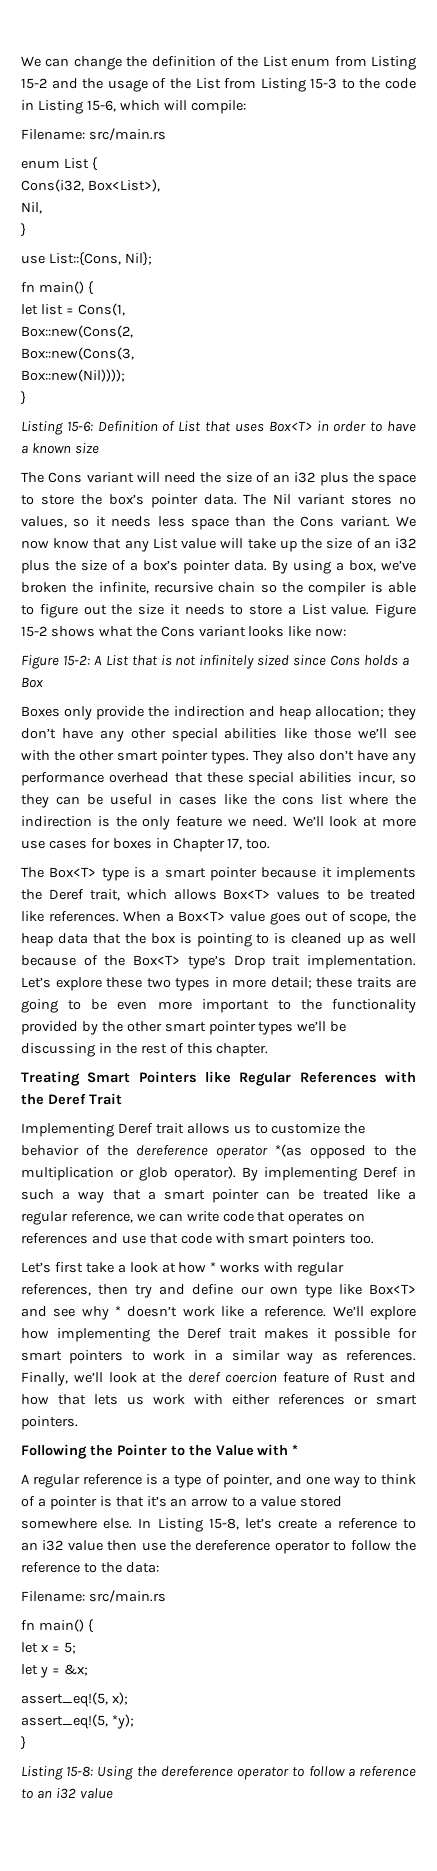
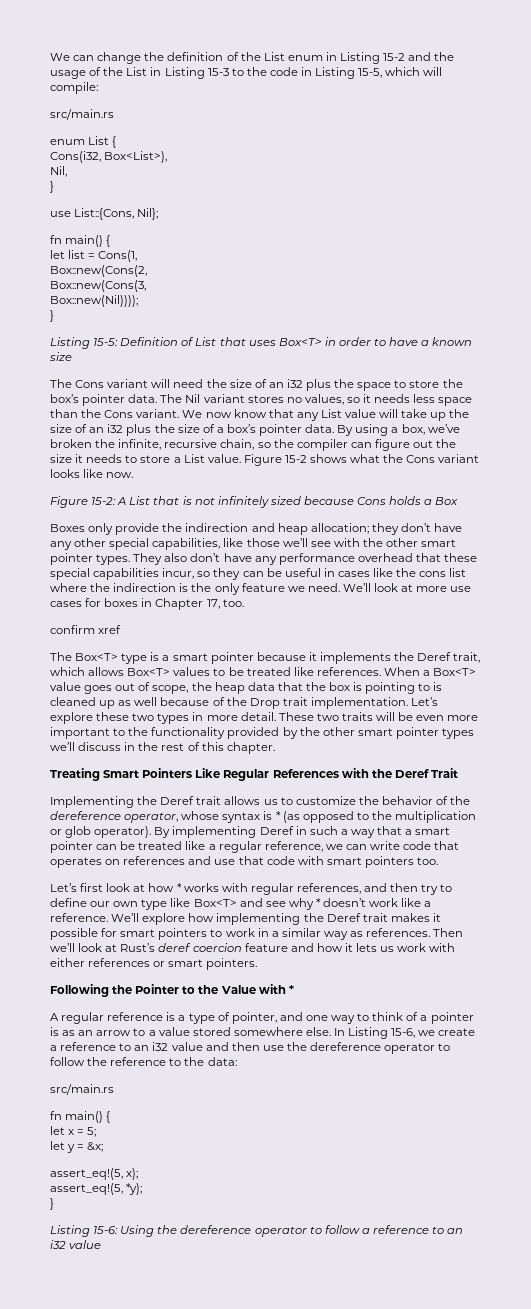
- We can change the definition of the List enum from Listing 15-2 and the usage of the List from Listing 15-3 to the code in Listing 15-6, which will compile:
- Filename: src/main.rs
+ We can change the definition of the List enum in Listing 15-2 and the usage of the List in Listing 15-3 to the code in Listing 15-5, which will compile:
+ src/main.rs
- Listing 15-6: Definition of List that uses Box<T> in order to have a known size
+ Listing 15-5: Definition of List that uses Box<T> in order to have a known size
- By using a box, we’ve broken the infinite, recursive chain so the compiler is able to figure out the size it needs to store a List value.
+ By using a box, we’ve broken the infinite, recursive chain, so the compiler can figure out the size it needs to store a List value.
- Figure 15-2 shows what the Cons variant looks like now:
+ Figure 15-2 shows what the Cons variant looks like now.
- Figure 15-2: A List that is not infinitely sized since Cons holds a Box
+ Figure 15-2: A List that is not infinitely sized because Cons holds a Box
- Boxes only provide the indirection and heap allocation; they don’t have any other special abilities like those we’ll see with the other smart pointer types.
+ Boxes only provide the indirection and heap allocation; they don’t have any other special capabilities, like those we’ll see with the other smart pointer types.
- They also don’t have any performance overhead that these special abilities incur, so they can be useful in cases like the cons list where the indirection is the only feature we need.
+ They also don’t have any performance overhead that these special capabilities incur, so they can be useful in cases like the cons list where the indirection is the only feature we need.
+ confirm xref
- When a Box<T> value goes out of scope, the heap data that the box is pointing to is cleaned up as well because of the Box<T> type’s Drop trait implementation.
+ When a Box<T> value goes out of scope, the heap data that the box is pointing to is cleaned up as well because of the Drop trait implementation.
- Let’s explore these two types in more detail; these traits are going to be even more important to the functionality provided by the other smart pointer types we’ll be discussing in the rest of this chapter.
+ Let’s explore these two types in more detail. These two traits will be even more important to the functionality provided by the other smart pointer types we’ll discuss in the rest of this chapter.
- Treating Smart Pointers like Regular References with the Deref Trait
+ Treating Smart Pointers Like Regular References with the Deref Trait
- Implementing Deref trait allows us to customize the behavior of the dereference operator *(as opposed to the multiplication or glob operator).
+ Implementing the Deref trait allows us to customize the behavior of the dereference operator, whose syntax is * (as opposed to the multiplication or glob operator).
- Let’s first take a look at how * works with regular references, then try and define our own type like Box<T> and see why * doesn’t work like a reference.
+ Let’s first look at how * works with regular references, and then try to define our own type like Box<T> and see why * doesn’t work like a reference.
- Finally, we’ll look at the deref coercion feature of Rust and how that lets us work with either references or smart pointers.
+ Then we’ll look at Rust’s deref coercion feature and how it lets us work with either references or smart pointers.
- A regular reference is a type of pointer, and one way to think of a pointer is that it’s an arrow to a value stored somewhere else.
+ A regular reference is a type of pointer, and one way to think of a pointer is as an arrow to a value stored somewhere else.
- In Listing 15-8, let’s create a reference to an i32 value then use the dereference operator to follow the reference to the data:
- Filename: src/main.rs
+ In Listing 15-6, we create a reference to an i32 value and then use the dereference operator to follow the reference to the data:
+ src/main.rs
- Listing 15-8: Using the dereference operator to follow a reference to an i32 value
+ Listing 15-6: Using the dereference operator to follow a reference to an i32 value

